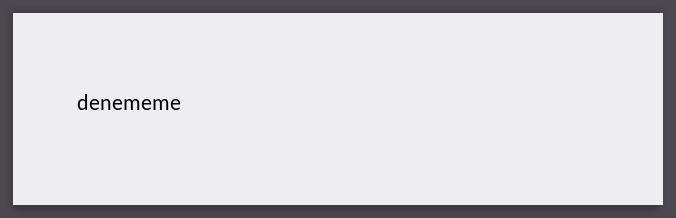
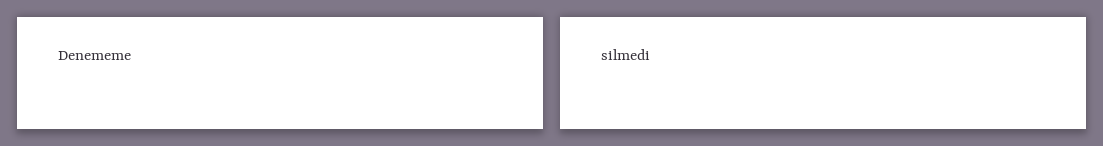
- denememe
+ Denememe
+ silmedi

